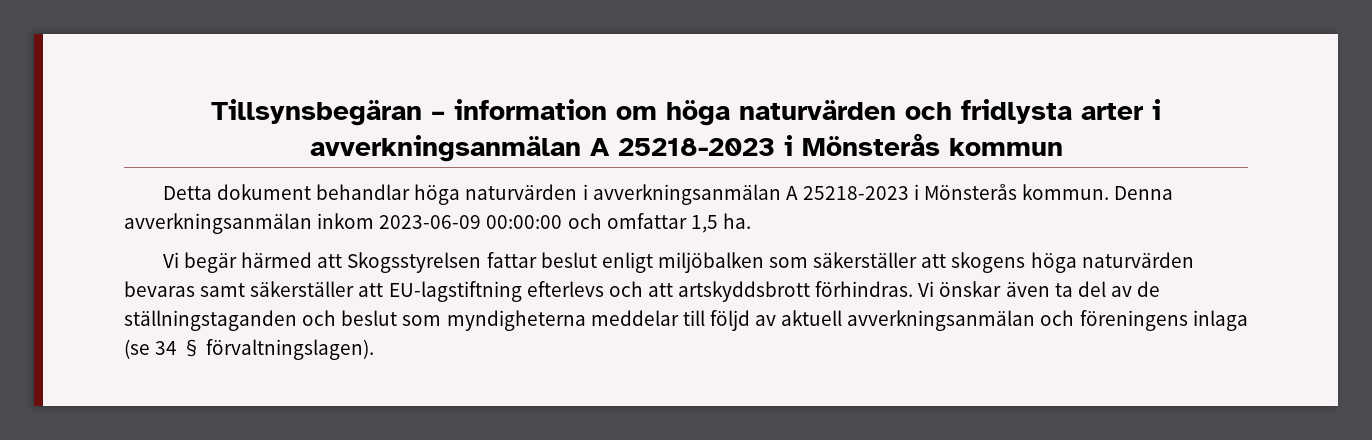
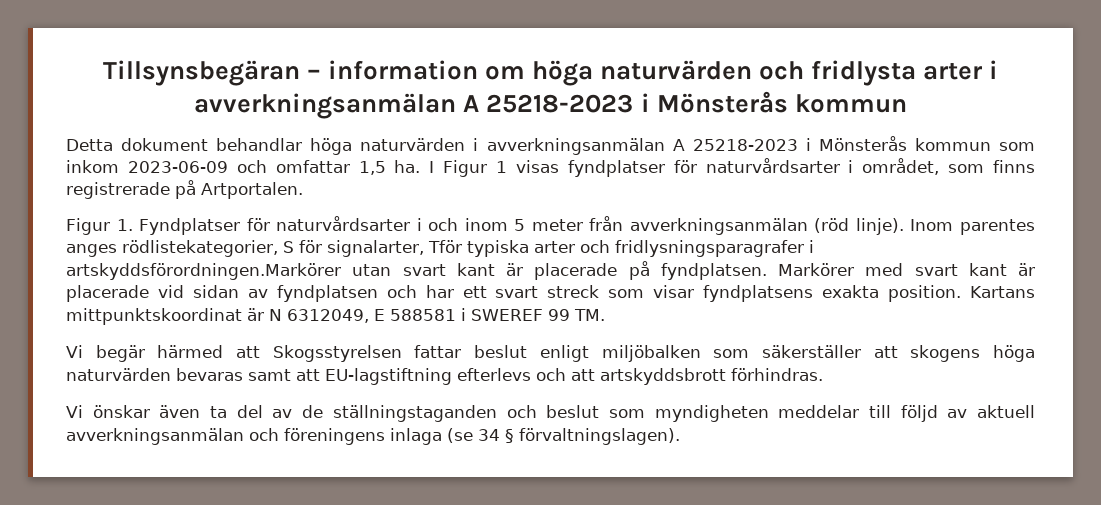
- Detta dokument behandlar höga naturvärden i avverkningsanmälan A 25218-2023 i Mönsterås kommun. Denna avverkningsanmälan inkom 2023-06-09 00:00:00 och omfattar 1,5 ha.
+ Detta dokument behandlar höga naturvärden i avverkningsanmälan A 25218-2023 i Mönsterås kommun som inkom 2023-06-09 och omfattar 1,5 ha. I Figur 1 visas fyndplatser för naturvårdsarter i området, som finns registrerade på Artportalen.
+ Figur 1. Fyndplatser för naturvårdsarter i och inom 5 meter från avverkningsanmälan (röd linje). Inom parentes anges rödlistekategorier, S för signalarter, Tför typiska arter och fridlysningsparagrafer i artskyddsförordningen.Markörer utan svart kant är placerade på fyndplatsen. Markörer med svart kant är placerade vid sidan av fyndplatsen och har ett svart streck som visar fyndplatsens exakta position. Kartans mittpunktskoordinat är N 6312049, E 588581 i SWEREF 99 TM.
- Vi begär härmed att Skogsstyrelsen fattar beslut enligt miljöbalken som säkerställer att skogens höga naturvärden bevaras samt säkerställer att EU-lagstiftning efterlevs och att artskyddsbrott förhindras. Vi önskar även ta del av de ställningstaganden och beslut som myndigheterna meddelar till följd av aktuell avverkningsanmälan och föreningens inlaga (se 34 § förvaltningslagen).
+ Vi begär härmed att Skogsstyrelsen fattar beslut enligt miljöbalken som säkerställer att skogens höga naturvärden bevaras samt att EU-lagstiftning efterlevs och att artskyddsbrott förhindras.
+ Vi önskar även ta del av de ställningstaganden och beslut som myndigheten meddelar till följd av aktuell avverkningsanmälan och föreningens inlaga (se 34 § förvaltningslagen).

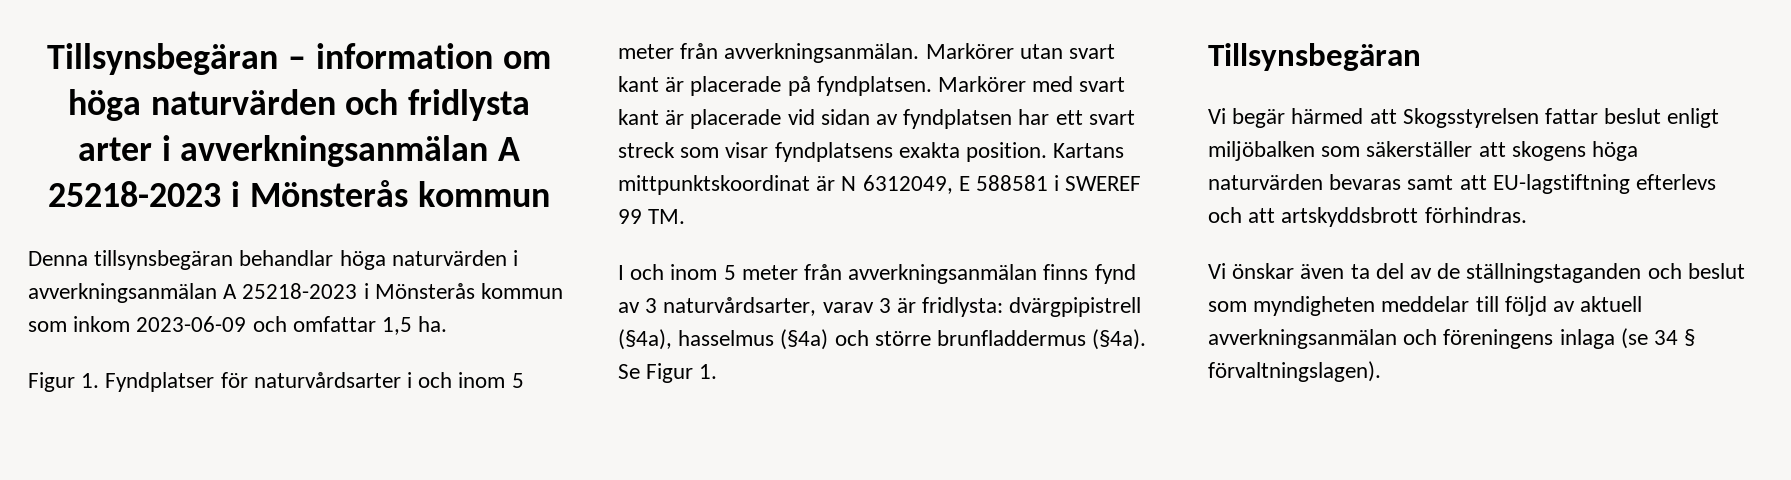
- Detta dokument behandlar höga naturvärden i avverkningsanmälan A 25218-2023 i Mönsterås kommun som inkom 2023-06-09 och omfattar 1,5 ha. I Figur 1 visas fyndplatser för naturvårdsarter i området, som finns registrerade på Artportalen.
+ Denna tillsynsbegäran behandlar höga naturvärden i avverkningsanmälan A 25218-2023 i Mönsterås kommun som inkom 2023-06-09 och omfattar 1,5 ha.
- Figur 1. Fyndplatser för naturvårdsarter i och inom 5 meter från avverkningsanmälan (röd linje). Inom parentes anges rödlistekategorier, S för signalarter, Tför typiska arter och fridlysningsparagrafer i artskyddsförordningen.Markörer utan svart kant är placerade på fyndplatsen.
+ Figur 1. Fyndplatser för naturvårdsarter i och inom 5 meter från avverkningsanmälan. Markörer utan svart kant är placerade på fyndplatsen.
- Markörer med svart kant är placerade vid sidan av fyndplatsen och har ett svart streck som visar fyndplatsens exakta position.
+ Markörer med svart kant är placerade vid sidan av fyndplatsen har ett svart streck som visar fyndplatsens exakta position.
+ I och inom 5 meter från avverkningsanmälan finns fynd av 3 naturvårdsarter, varav 3 är fridlysta: dvärgpipistrell (§4a), hasselmus (§4a) och större brunfladdermus (§4a). Se Figur 1.
+ Tillsynsbegäran

